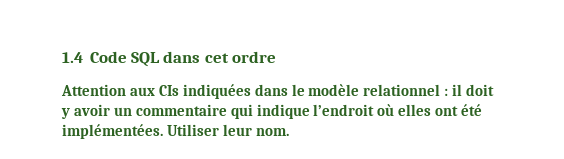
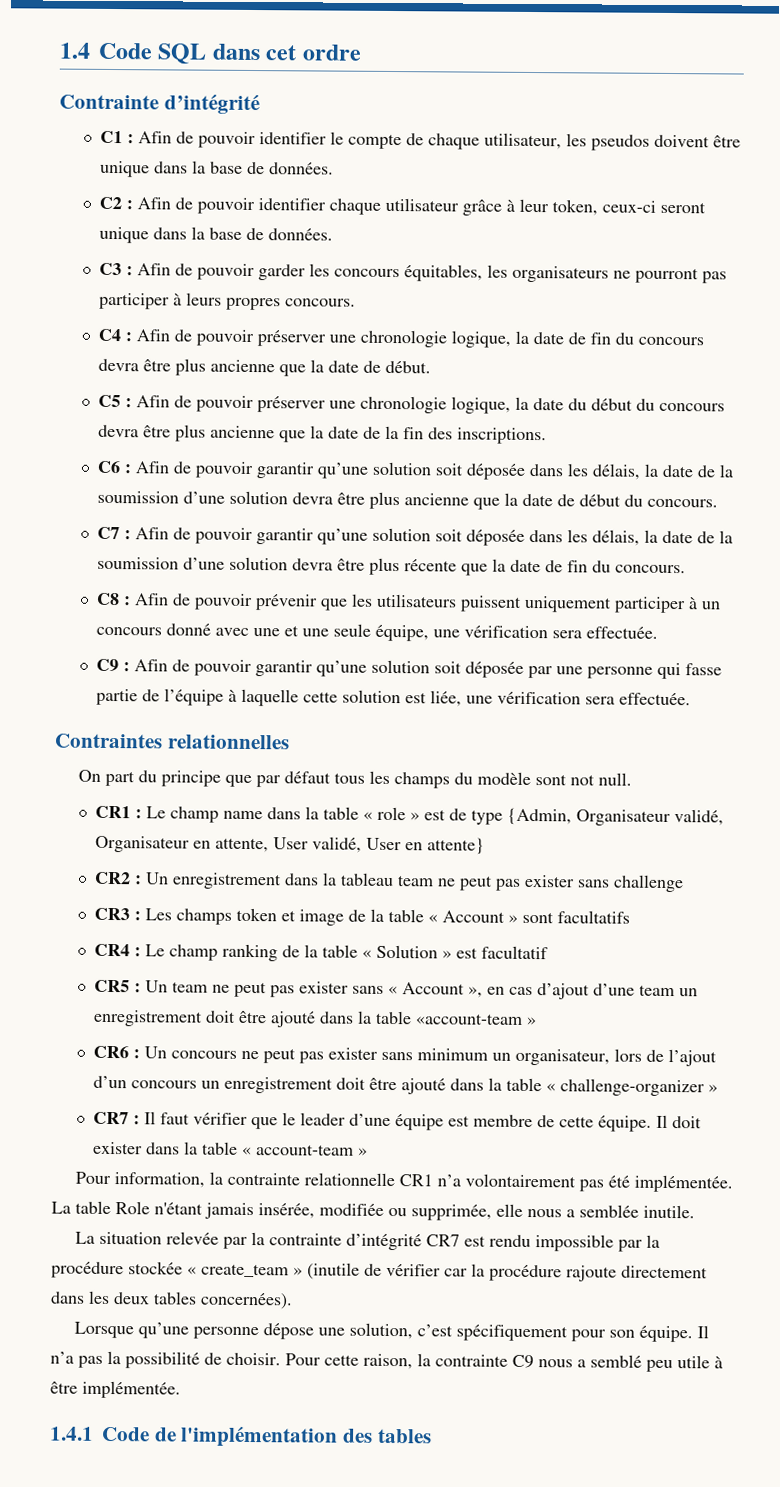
- Attention aux CIs indiquées dans le modèle relationnel : il doit y avoir un commentaire qui indique l’endroit où elles ont été implémentées. Utiliser leur nom.
+ Contrainte d’intégrité
+ C1 : Afin de pouvoir identifier le compte de chaque utilisateur, les pseudos doivent être unique dans la base de données.
+ C2 : Afin de pouvoir identifier chaque utilisateur grâce à leur token, ceux-ci seront unique dans la base de données.
+ C3 : Afin de pouvoir garder les concours équitables, les organisateurs ne pourront pas participer à leurs propres concours.
+ C4 : Afin de pouvoir préserver une chronologie logique, la date de fin du concours devra être plus ancienne que la date de début.
+ C5 : Afin de pouvoir préserver une chronologie logique, la date du début du concours devra être plus ancienne que la date de la fin des inscriptions.
+ C6 : Afin de pouvoir garantir qu’une solution soit déposée dans les délais, la date de la soumission d’une solution devra être plus ancienne que la date de début du concours.
+ C7 : Afin de pouvoir garantir qu’une solution soit déposée dans les délais, la date de la soumission d’une solution devra être plus récente que la date de fin du concours.
+ C8 : Afin de pouvoir prévenir que les utilisateurs puissent uniquement participer à un concours donné avec une et une seule équipe, une vérification sera effectuée.
+ C9 : Afin de pouvoir garantir qu’une solution soit déposée par une personne qui fasse partie de l’équipe à laquelle cette solution est liée, une vérification sera effectuée.
+ Contraintes relationnelles
+ On part du principe que par défaut tous les champs du modèle sont not null.
+ CR1 : Le champ name dans la table « role » est de type {Admin, Organisateur validé, Organisateur en attente, User validé, User en attente}
+ CR2 : Un enregistrement dans la tableau team ne peut pas exister sans challenge
+ CR3 : Les champs token et image de la table « Account » sont facultatifs
+ CR4 : Le champ ranking de la table « Solution » est facultatif
+ CR5 : Un team ne peut pas exister sans « Account », en cas d’ajout d’une team un enregistrement doit être ajouté dans la table «account-team »
+ CR6 : Un concours ne peut pas exister sans minimum un organisateur, lors de l’ajout d’un concours un enregistrement doit être ajouté dans la table « challenge-organizer »
+ CR7 : Il faut vérifier que le leader d’une équipe est membre de cette équipe. Il doit exister dans la table « account-team »
+ Pour information, la contrainte relationnelle CR1 n’a volontairement pas été implémentée. La table Role n'étant jamais insérée, modifiée ou supprimée, elle nous a semblée inutile.
+ La situation relevée par la contrainte d’intégrité CR7 est rendu impossible par la procédure stockée « create_team » (inutile de vérifier car la procédure rajoute directement dans les deux tables concernées).
+ Lorsque qu’une personne dépose une solution, c’est spécifiquement pour son équipe. Il n’a pas la possibilité de choisir. Pour cette raison, la contrainte C9 nous a semblé peu utile à être implémentée.
+ 1.4.1 Code de l'implémentation des tables

